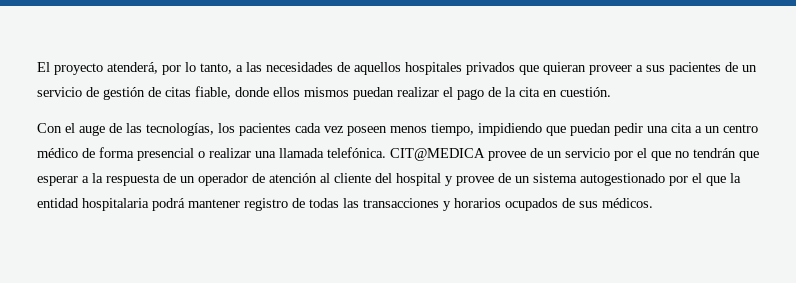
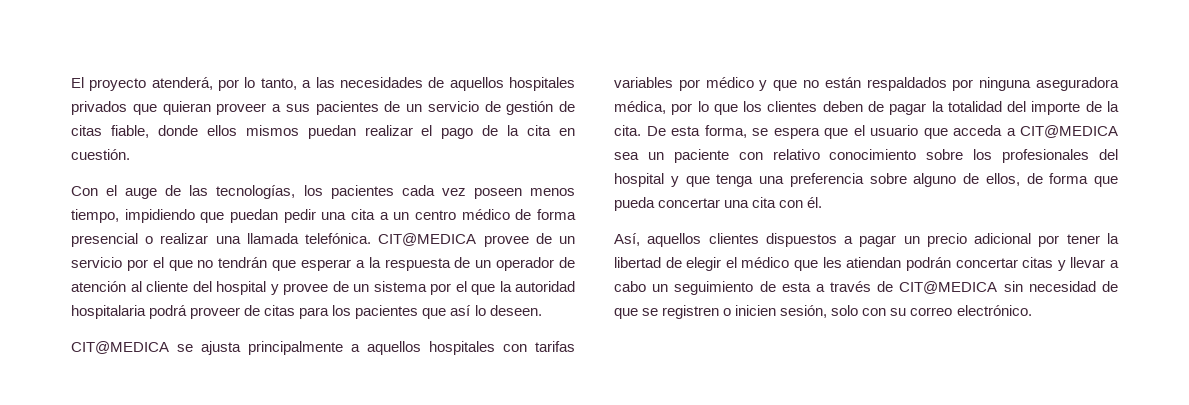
- CIT@MEDICA provee de un servicio por el que no tendrán que esperar a la respuesta de un operador de atención al cliente del hospital y provee de un sistema autogestionado por el que la entidad hospitalaria podrá mantener registro de todas las transacciones y horarios ocupados de sus médicos.
+ CIT@MEDICA provee de un servicio por el que no tendrán que esperar a la respuesta de un operador de atención al cliente del hospital y provee de un sistema por el que la autoridad hospitalaria podrá proveer de citas para los pacientes que así lo deseen.
+ CIT@MEDICA se ajusta principalmente a aquellos hospitales con tarifas variables por médico y que no están respaldados por ninguna aseguradora médica, por lo que los clientes deben de pagar la totalidad del importe de la cita. De esta forma, se espera que el usuario que acceda a CIT@MEDICA sea un paciente con relativo conocimiento sobre los profesionales del hospital y que tenga una preferencia sobre alguno de ellos, de forma que pueda concertar una cita con él.
+ Así, aquellos clientes dispuestos a pagar un precio adicional por tener la libertad de elegir el médico que les atiendan podrán concertar citas y llevar a cabo un seguimiento de esta a través de CIT@MEDICA sin necesidad de que se registren o inicien sesión, solo con su correo electrónico.

